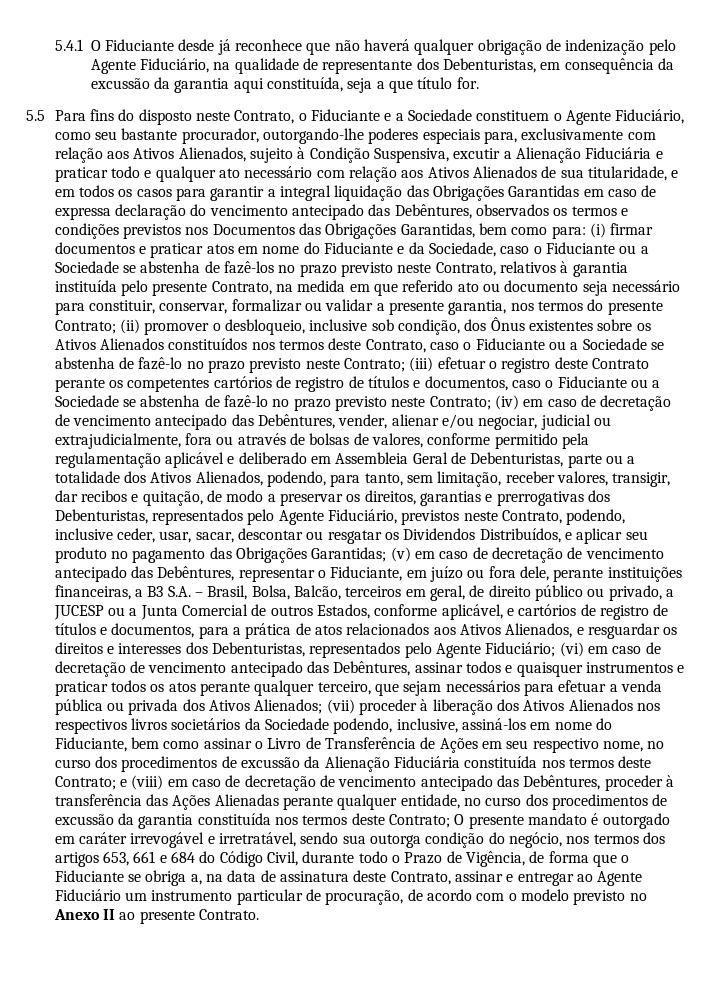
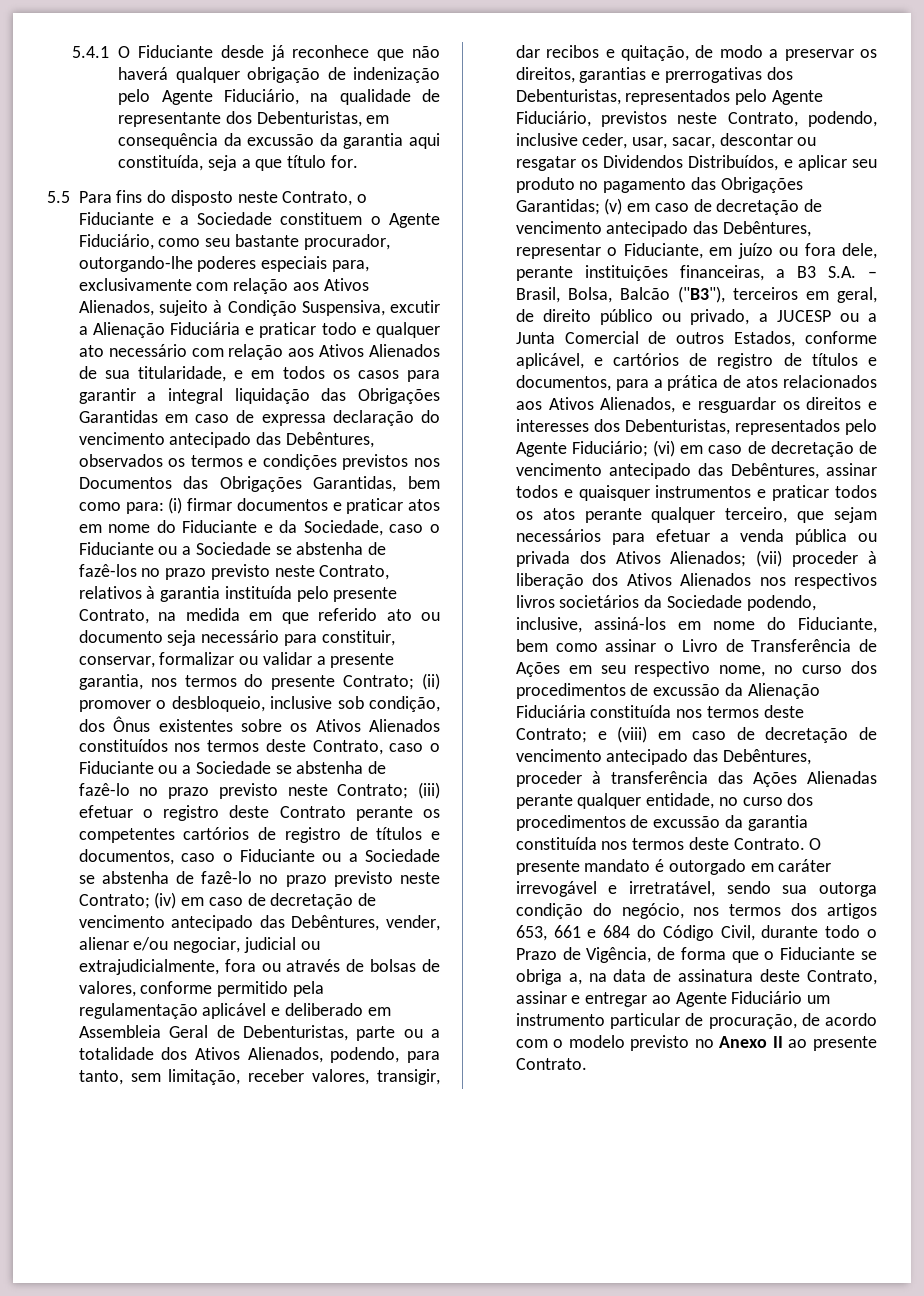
- (v) em caso de decretação de vencimento antecipado das Debêntures, representar o Fiduciante, em juízo ou fora dele, perante instituições financeiras, a B3 S.A. – Brasil, Bolsa, Balcão, terceiros em geral, de direito público ou privado, a JUCESP ou a Junta Comercial de outros Estados, conforme aplicável, e cartórios de registro de títulos e documentos, para a prática de atos relacionados aos Ativos Alienados, e resguardar os direitos e interesses dos Debenturistas, representados pelo Agente Fiduciário;
+ (v) em caso de decretação de vencimento antecipado das Debêntures, representar o Fiduciante, em juízo ou fora dele, perante instituições financeiras, a B3 S.A. – Brasil, Bolsa, Balcão ("B3"), terceiros em geral, de direito público ou privado, a JUCESP ou a Junta Comercial de outros Estados, conforme aplicável, e cartórios de registro de títulos e documentos, para a prática de atos relacionados aos Ativos Alienados, e resguardar os direitos e interesses dos Debenturistas, representados pelo Agente Fiduciário;
- e (viii) em caso de decretação de vencimento antecipado das Debêntures, proceder à transferência das Ações Alienadas perante qualquer entidade, no curso dos procedimentos de excussão da garantia constituída nos termos deste Contrato;
+ e (viii) em caso de decretação de vencimento antecipado das Debêntures, proceder à transferência das Ações Alienadas perante qualquer entidade, no curso dos procedimentos de excussão da garantia constituída nos termos deste Contrato.

